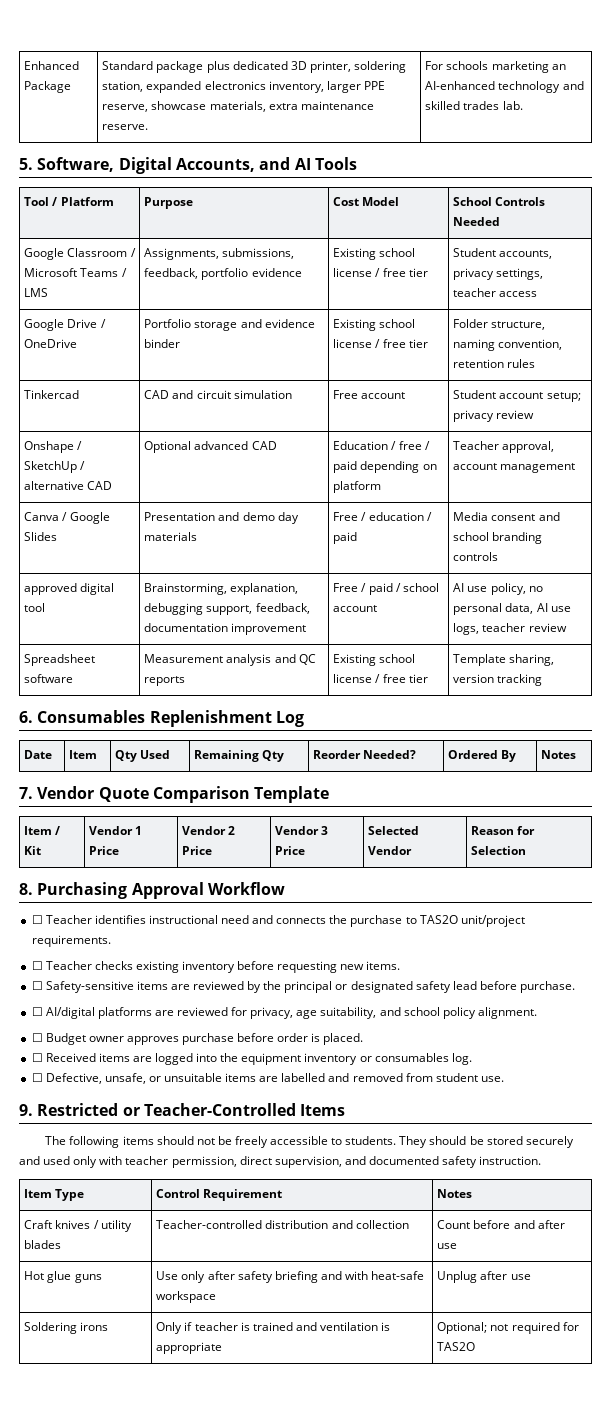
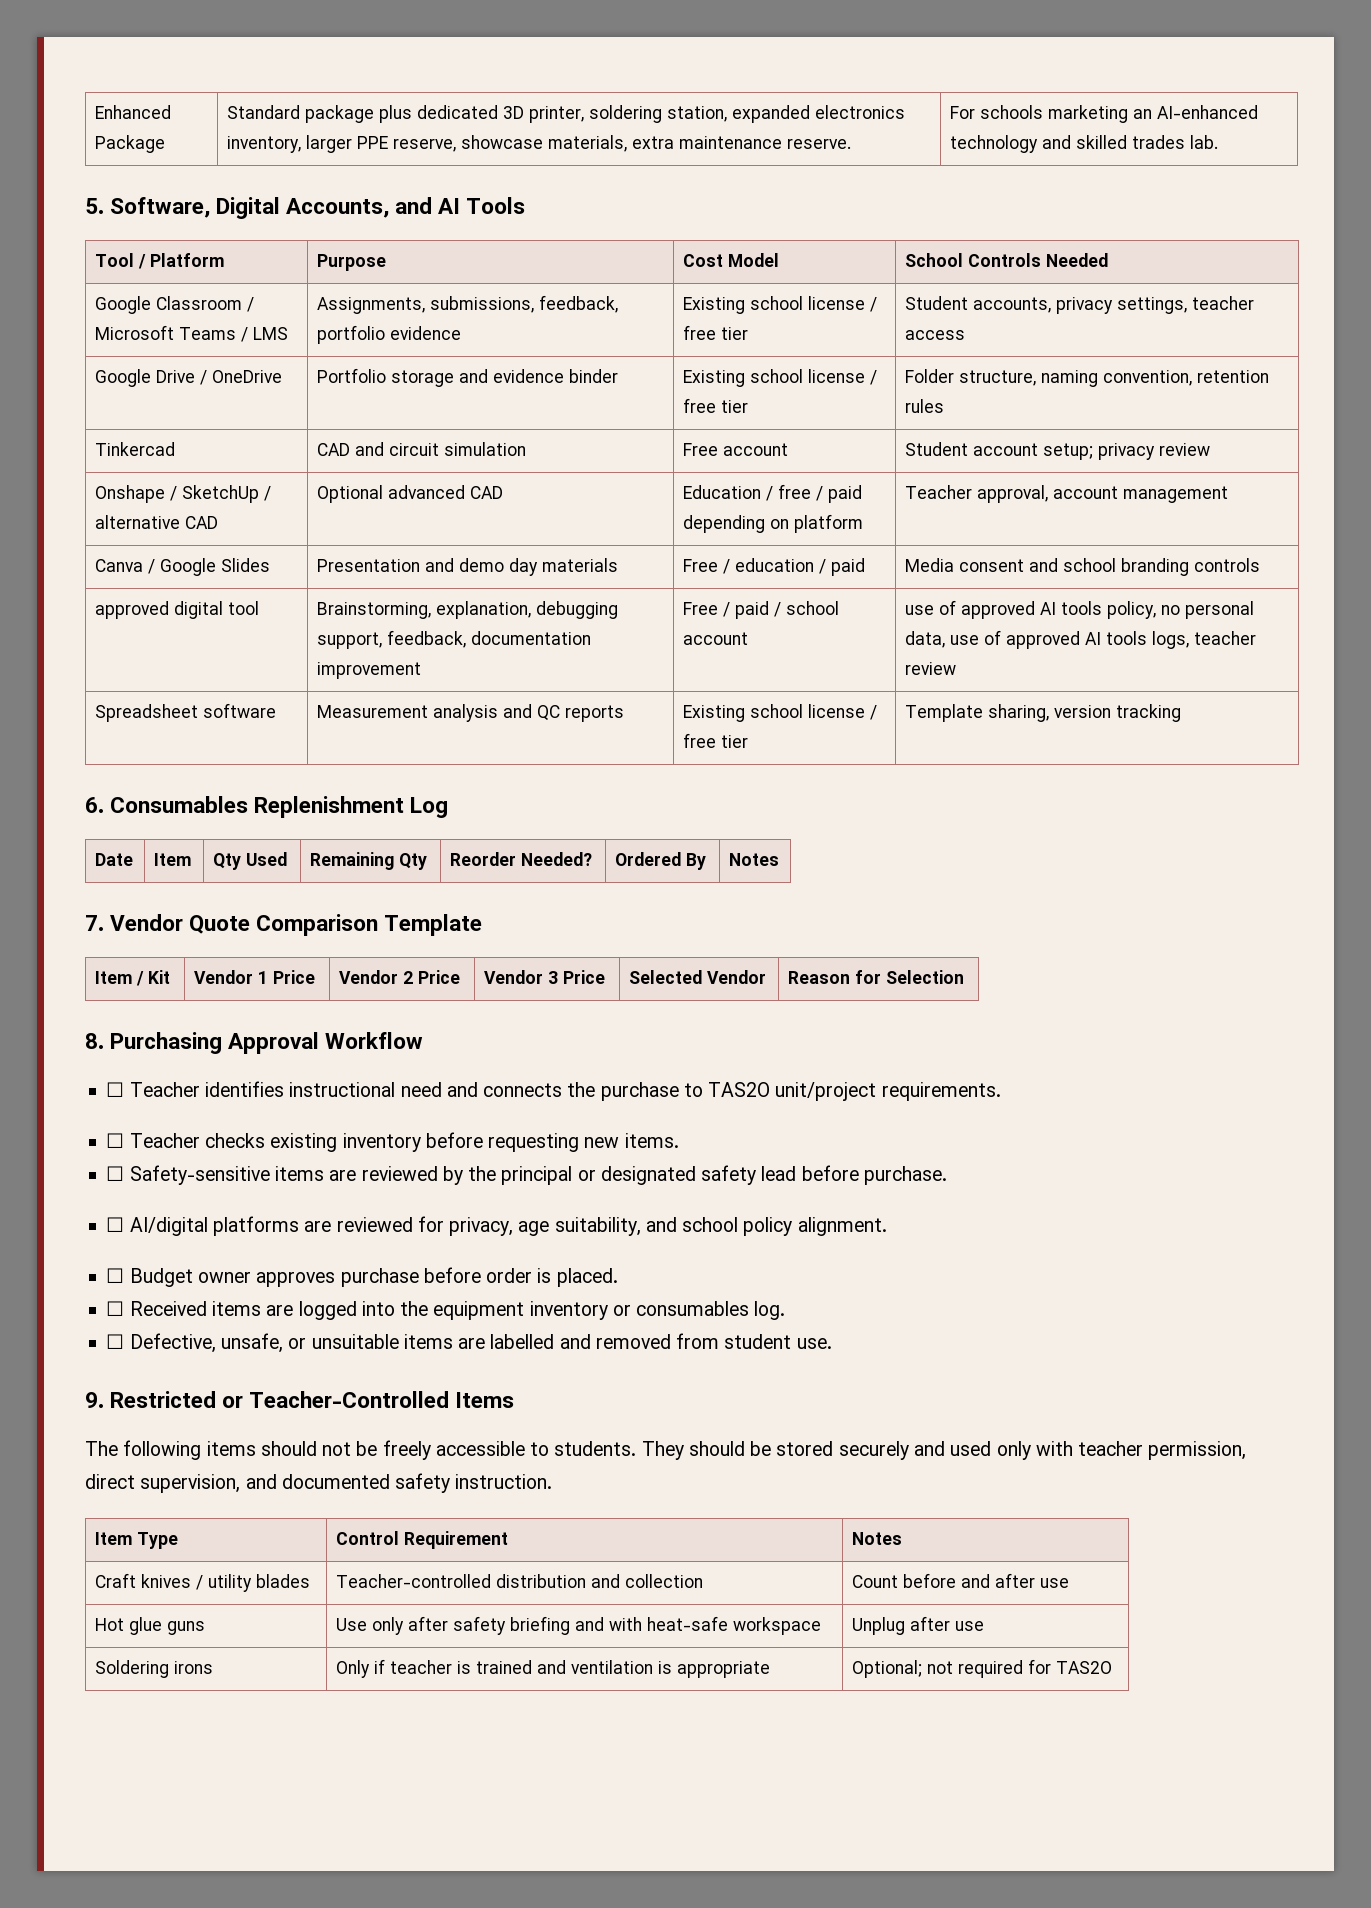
- approved digital tool | Brainstorming, explanation, debugging support, feedback, documentation improvement | Free / paid / school account | AI use policy, no personal data, AI use logs, teacher review
+ approved digital tool | Brainstorming, explanation, debugging support, feedback, documentation improvement | Free / paid / school account | use of approved AI tools policy, no personal data, use of approved AI tools logs, teacher review

